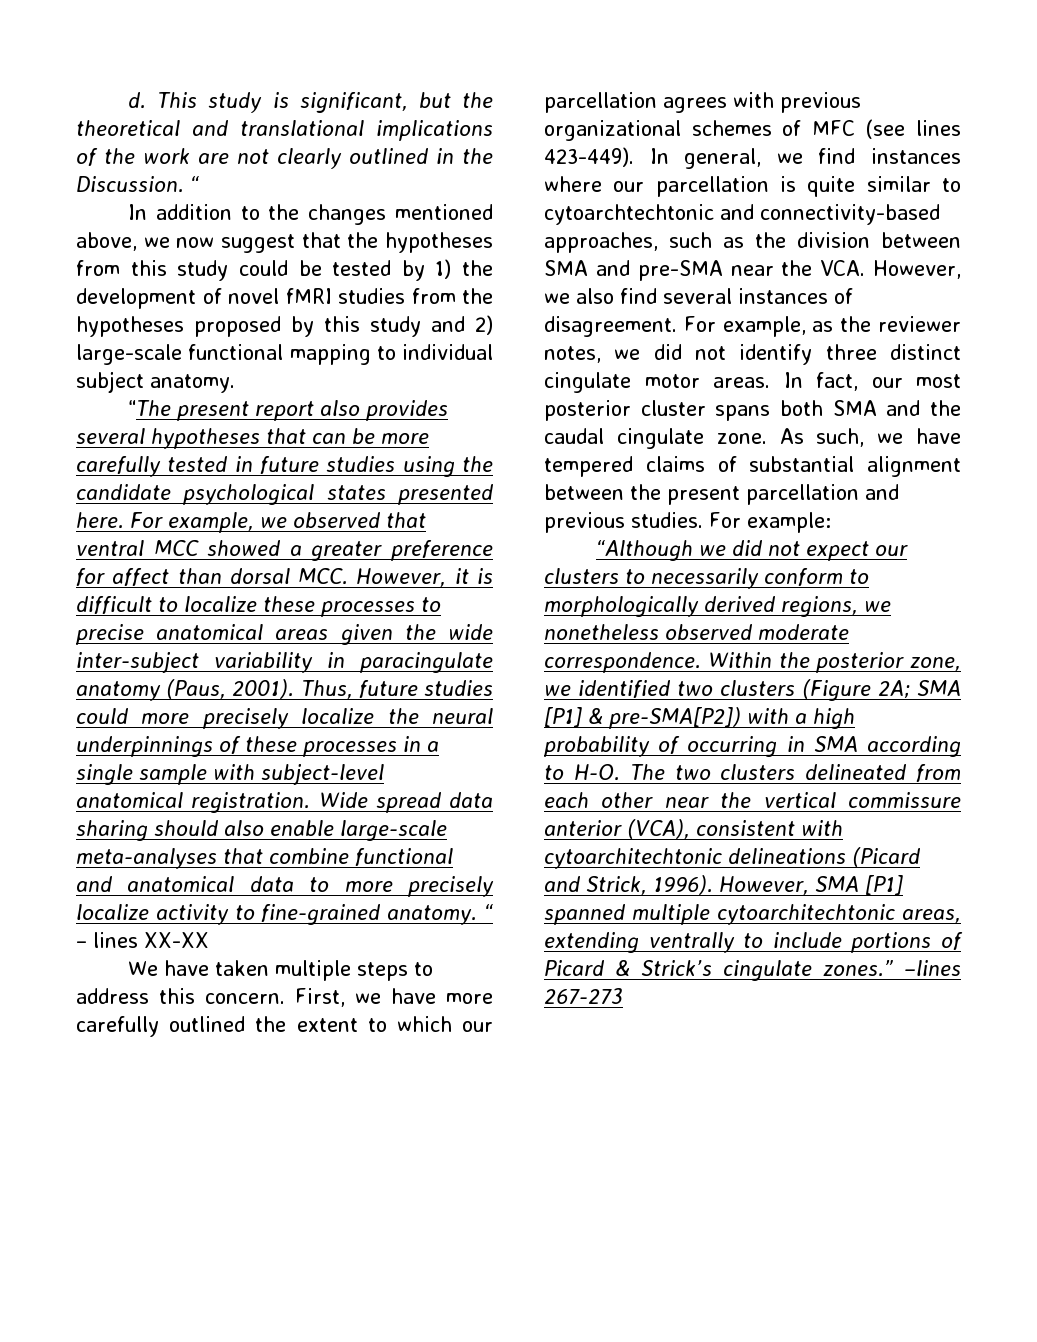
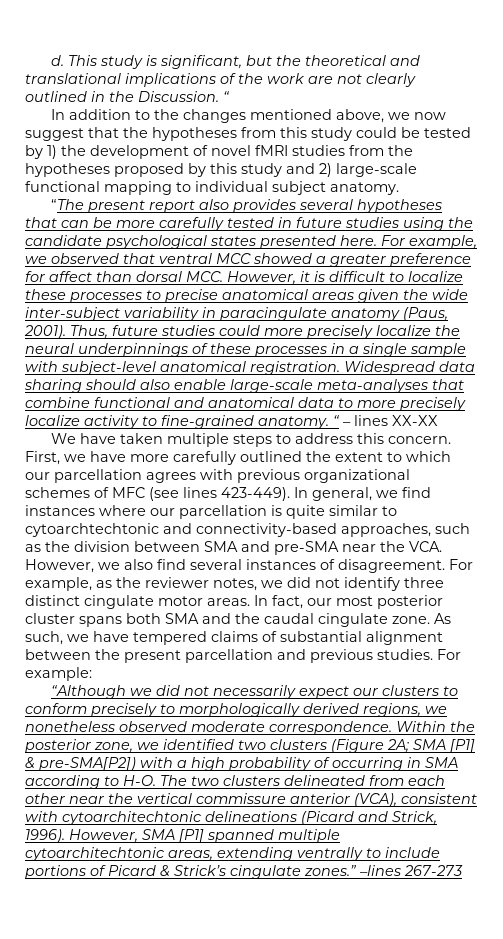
- Wide spread data sharing should also enable large-scale meta-analyses that combine functional and anatomical data to more precisely localize activity to fine-grained anatomy.
+ Widespread data sharing should also enable large-scale meta-analyses that combine functional and anatomical data to more precisely localize activity to fine-grained anatomy.
- “Although we did not expect our clusters to necessarily conform to morphologically derived regions, we nonetheless observed moderate correspondence.
+ “Although we did not necessarily expect our clusters to conform precisely to morphologically derived regions, we nonetheless observed moderate correspondence.

